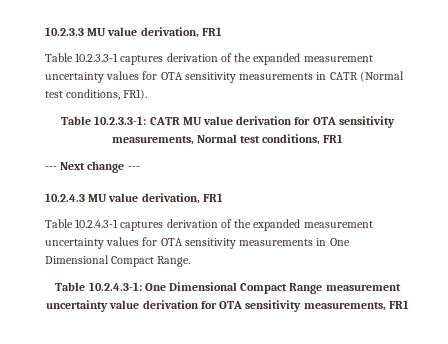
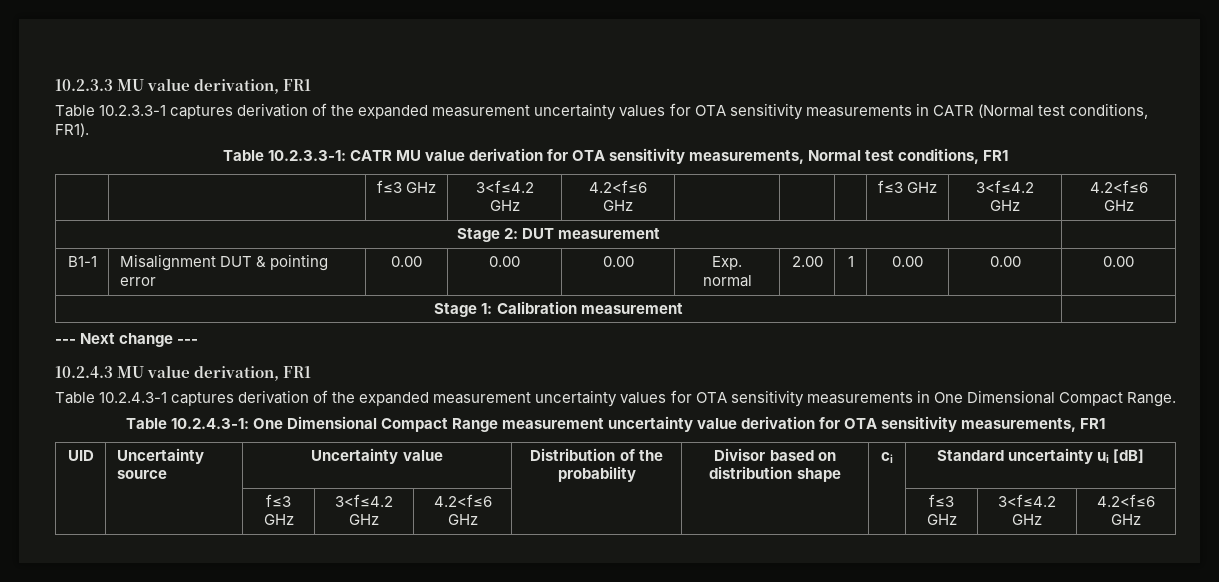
  Table 10.2.3.3-1: CATR MU value derivation for OTA sensitivity measurements, Normal test conditions, FR1
+ | | f≤3 GHz | 3<f≤4.2 GHz | 4.2<f≤6 GHz | | | | f≤3 GHz | 3<f≤4.2 GHz | 4.2<f≤6 GHz
+ Stage 2: DUT measurement |
+ B1-1 | Misalignment DUT & pointing error | 0.00 | 0.00 | 0.00 | Exp. normal | 2.00 | 1 | 0.00 | 0.00 | 0.00
+ Stage 1: Calibration measurement |
+ UID | Uncertainty source | Uncertainty value | Distribution of the probability | Divisor based on distribution shape | ci | Standard uncertainty ui [dB]
+ | | f≤3 GHz | 3<f≤4.2 GHz | 4.2<f≤6 GHz | | | | f≤3 GHz | 3<f≤4.2 GHz | 4.2<f≤6 GHz

